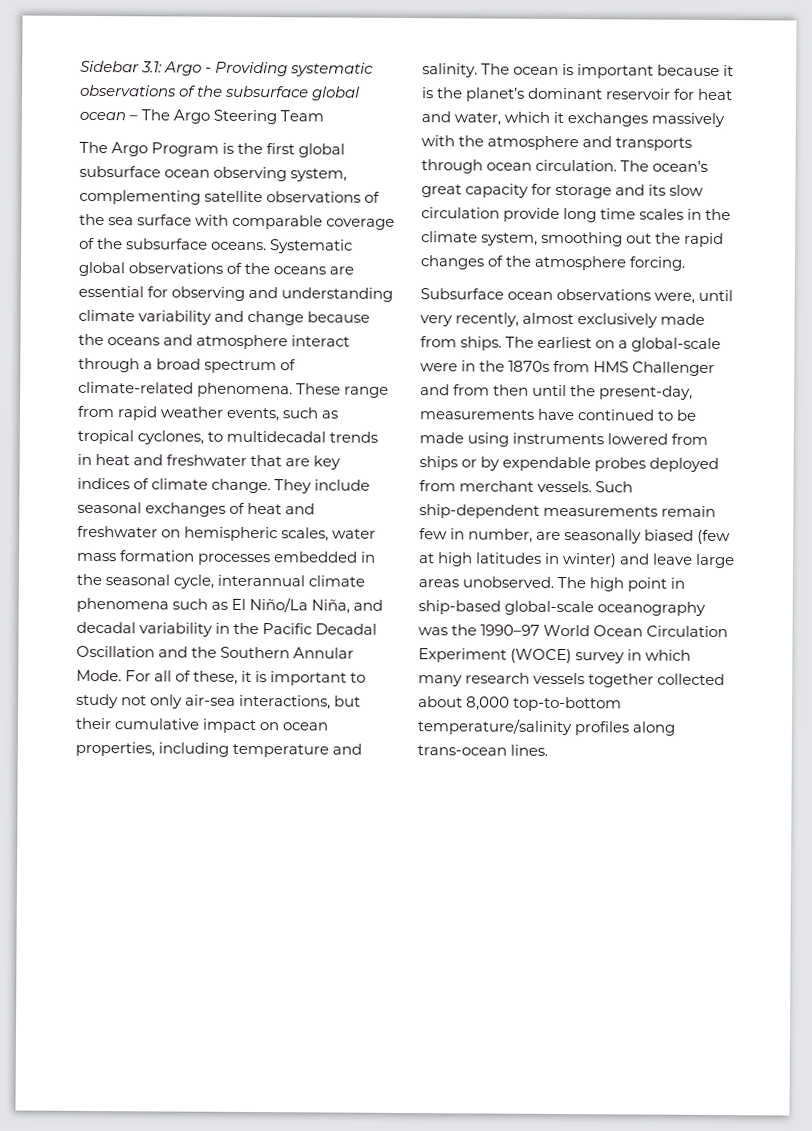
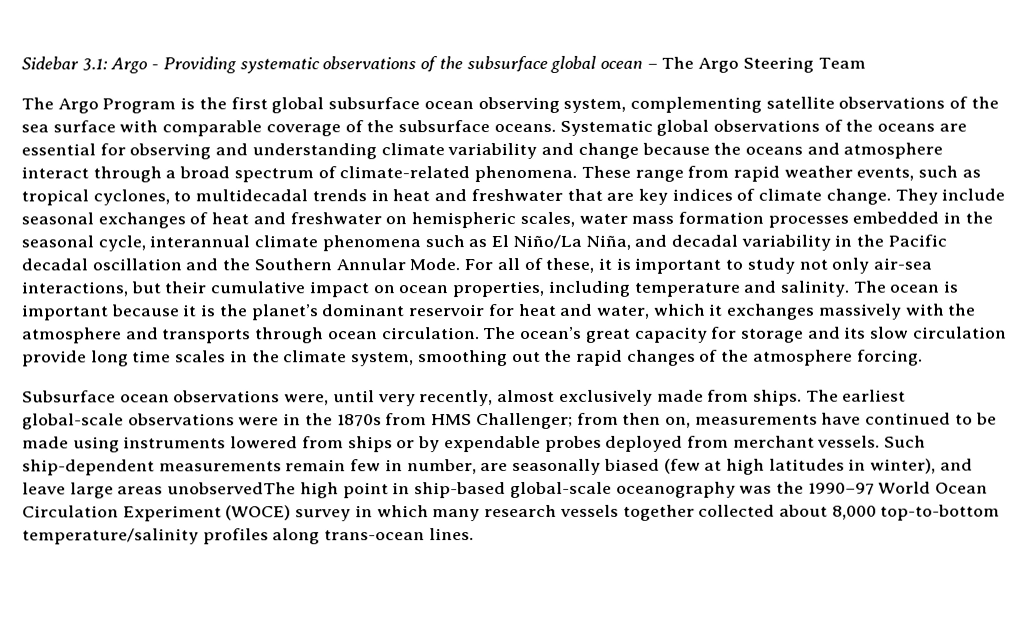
- They include seasonal exchanges of heat and freshwater on hemispheric scales, water mass formation processes embedded in the seasonal cycle, interannual climate phenomena such as El Niño/La Niña, and decadal variability in the Pacific Decadal Oscillation and the Southern Annular Mode.
+ They include seasonal exchanges of heat and freshwater on hemispheric scales, water mass formation processes embedded in the seasonal cycle, interannual climate phenomena such as El Niño/La Niña, and decadal variability in the Pacific decadal oscillation and the Southern Annular Mode.
- The earliest on a global-scale were in the 1870s from HMS Challenger and from then until the present-day, measurements have continued to be made using instruments lowered from ships or by expendable probes deployed from merchant vessels.
+ The earliest global-scale observations were in the 1870s from HMS Challenger; from then on, measurements have continued to be made using instruments lowered from ships or by expendable probes deployed from merchant vessels.
- Such ship-dependent measurements remain few in number, are seasonally biased (few at high latitudes in winter) and leave large areas unobserved. The high point in ship-based global-scale oceanography was the 1990–97 World Ocean Circulation Experiment (WOCE) survey in which many research vessels together collected about 8,000 top-to-bottom temperature/salinity profiles along trans-ocean lines.
+ Such ship-dependent measurements remain few in number, are seasonally biased (few at high latitudes in winter), and leave large areas unobservedThe high point in ship-based global-scale oceanography was the 1990–97 World Ocean Circulation Experiment (WOCE) survey in which many research vessels together collected about 8,000 top-to-bottom temperature/salinity profiles along trans-ocean lines.

